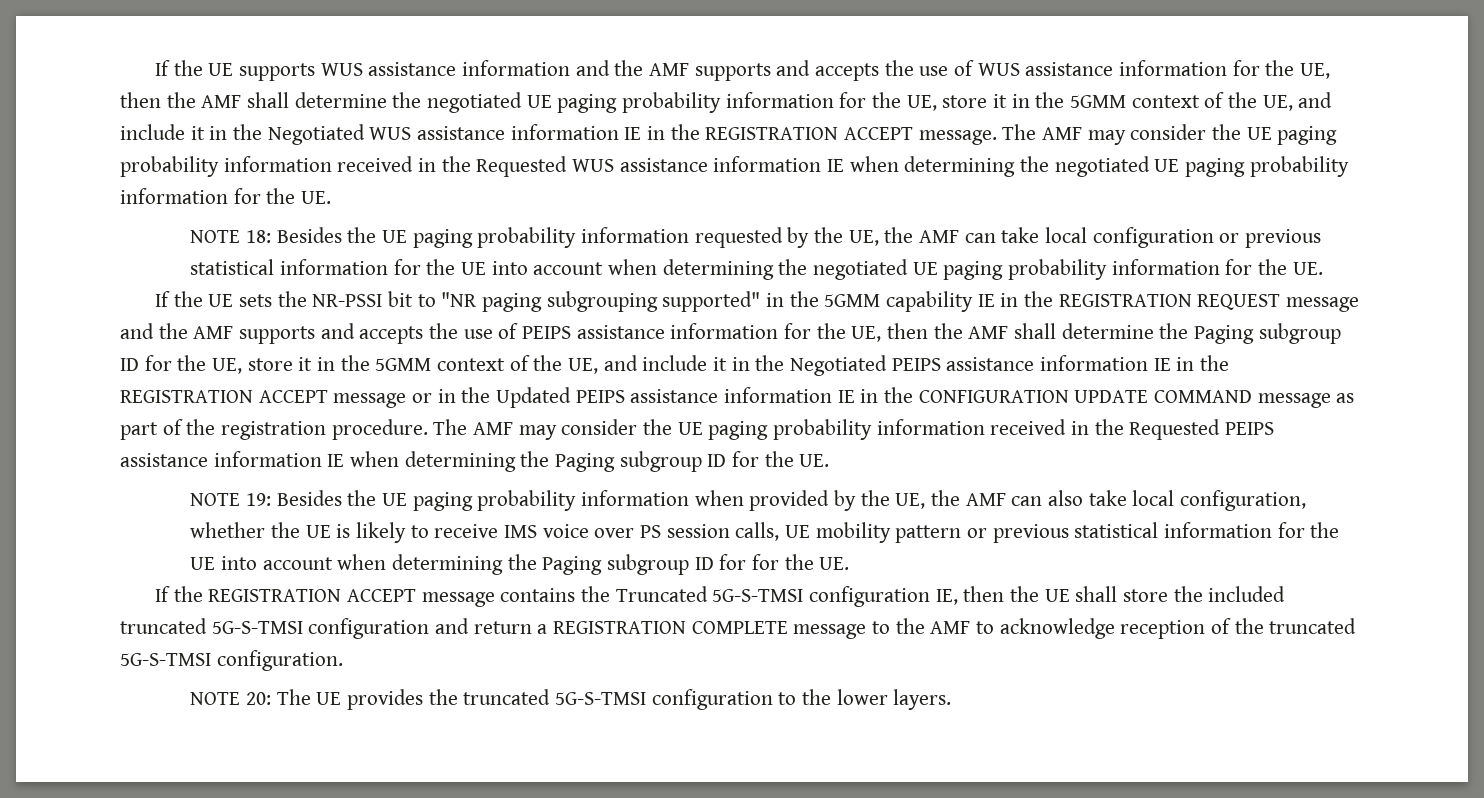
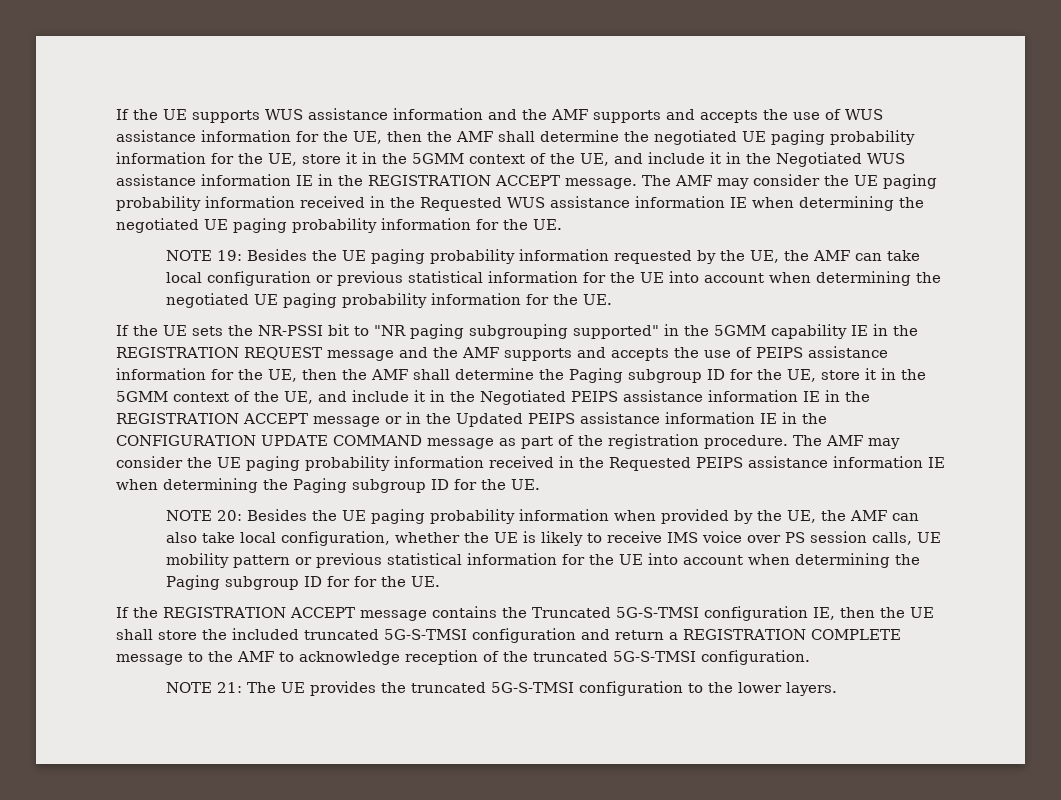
- NOTE 18: Besides the UE paging probability information requested by the UE, the AMF can take local configuration or previous statistical information for the UE into account when determining the negotiated UE paging probability information for the UE.
+ NOTE 19: Besides the UE paging probability information requested by the UE, the AMF can take local configuration or previous statistical information for the UE into account when determining the negotiated UE paging probability information for the UE.
- NOTE 19: Besides the UE paging probability information when provided by the UE, the AMF can also take local configuration, whether the UE is likely to receive IMS voice over PS session calls, UE mobility pattern or previous statistical information for the UE into account when determining the Paging subgroup ID for for the UE.
+ NOTE 20: Besides the UE paging probability information when provided by the UE, the AMF can also take local configuration, whether the UE is likely to receive IMS voice over PS session calls, UE mobility pattern or previous statistical information for the UE into account when determining the Paging subgroup ID for for the UE.
- NOTE 20: The UE provides the truncated 5G-S-TMSI configuration to the lower layers.
+ NOTE 21: The UE provides the truncated 5G-S-TMSI configuration to the lower layers.

